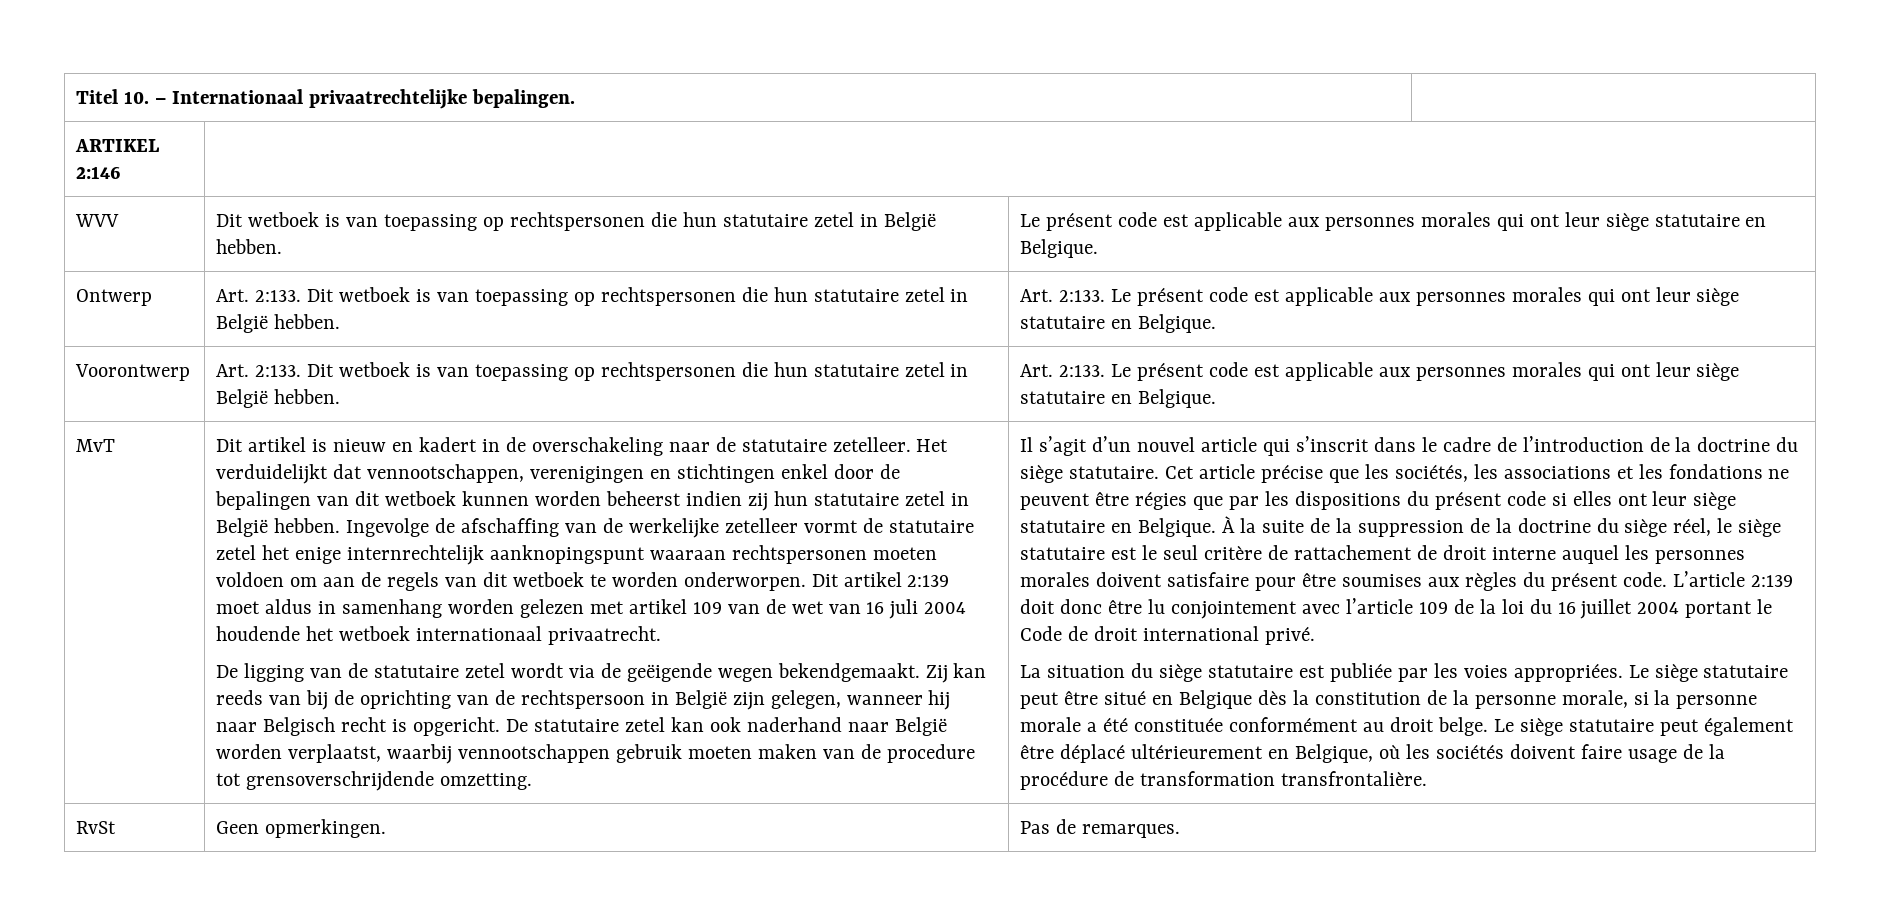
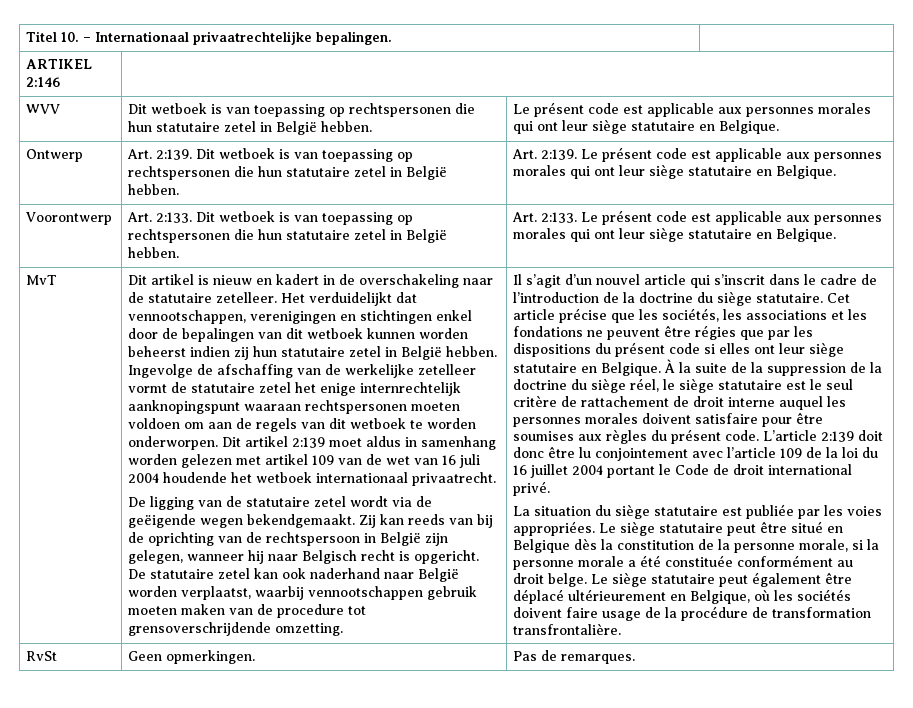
- Ontwerp | Art. 2:133. Dit wetboek is van toepassing op rechtspersonen die hun statutaire zetel in België hebben. | Art. 2:133. Le présent code est applicable aux personnes morales qui ont leur siège statutaire en Belgique.
+ Ontwerp | Art. 2:139. Dit wetboek is van toepassing op rechtspersonen die hun statutaire zetel in België hebben. | Art. 2:139. Le présent code est applicable aux personnes morales qui ont leur siège statutaire en Belgique.

